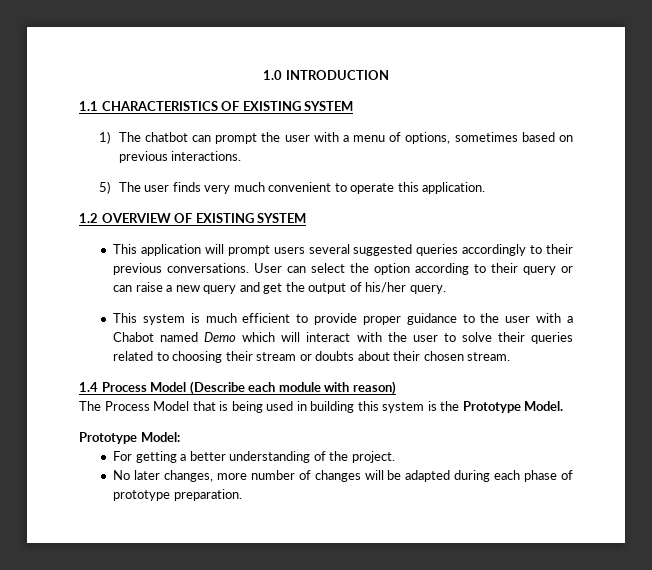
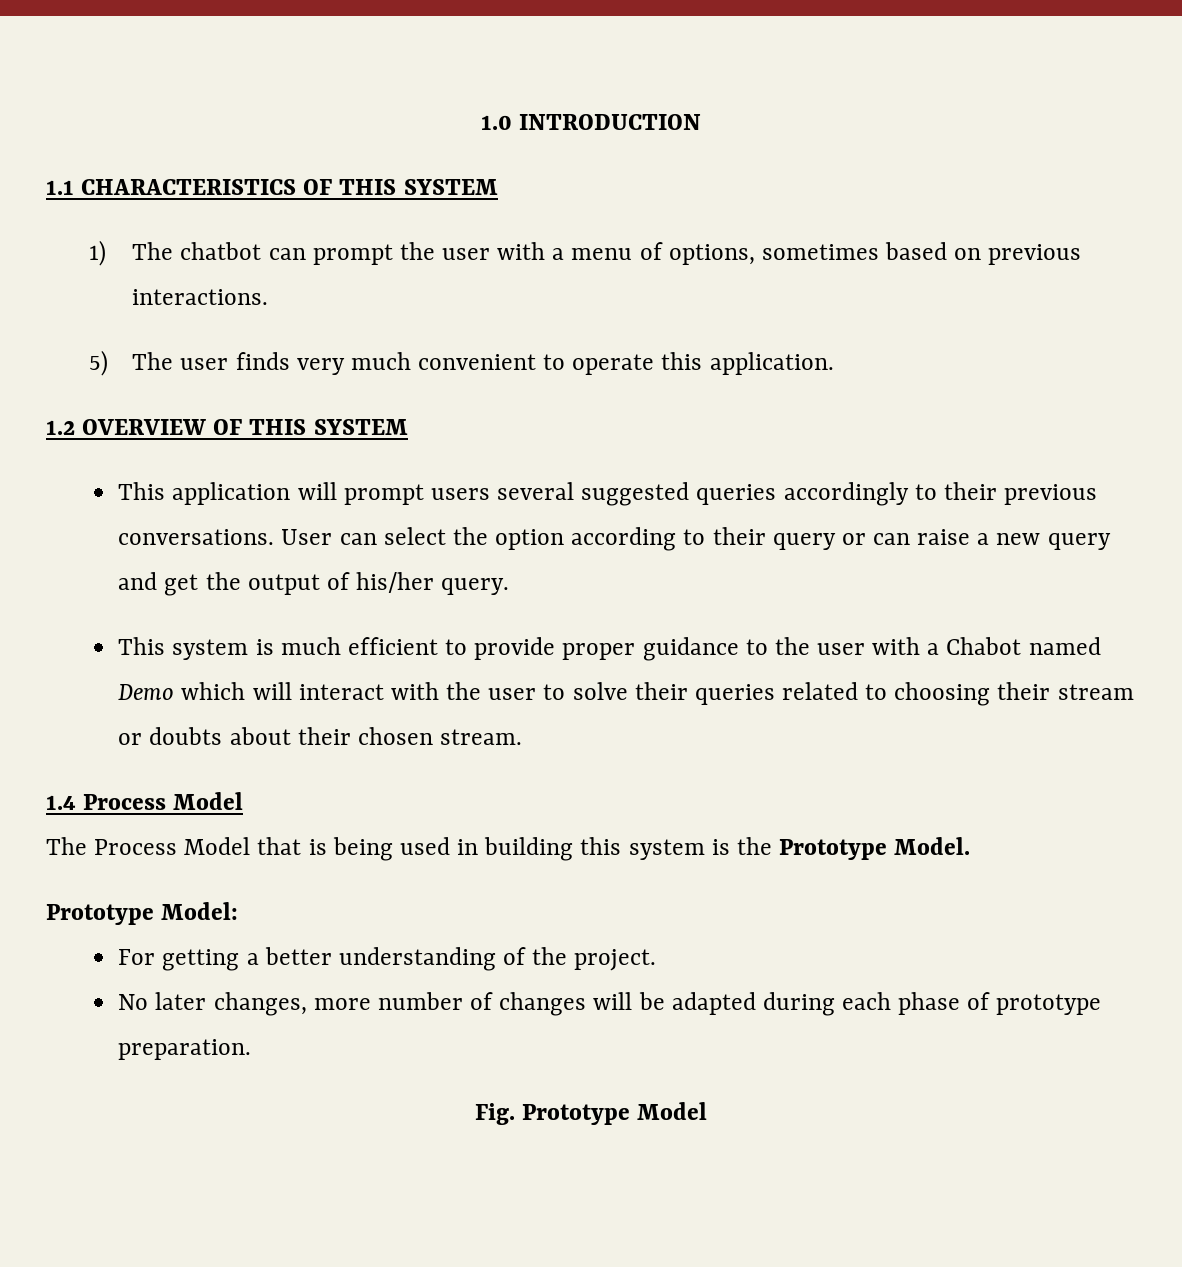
- 1.1 CHARACTERISTICS OF EXISTING SYSTEM
+ 1.1 CHARACTERISTICS OF THIS SYSTEM
- 1.2 OVERVIEW OF EXISTING SYSTEM
+ 1.2 OVERVIEW OF THIS SYSTEM
- 1.4 Process Model (Describe each module with reason)
+ 1.4 Process Model
+ Fig. Prototype Model

